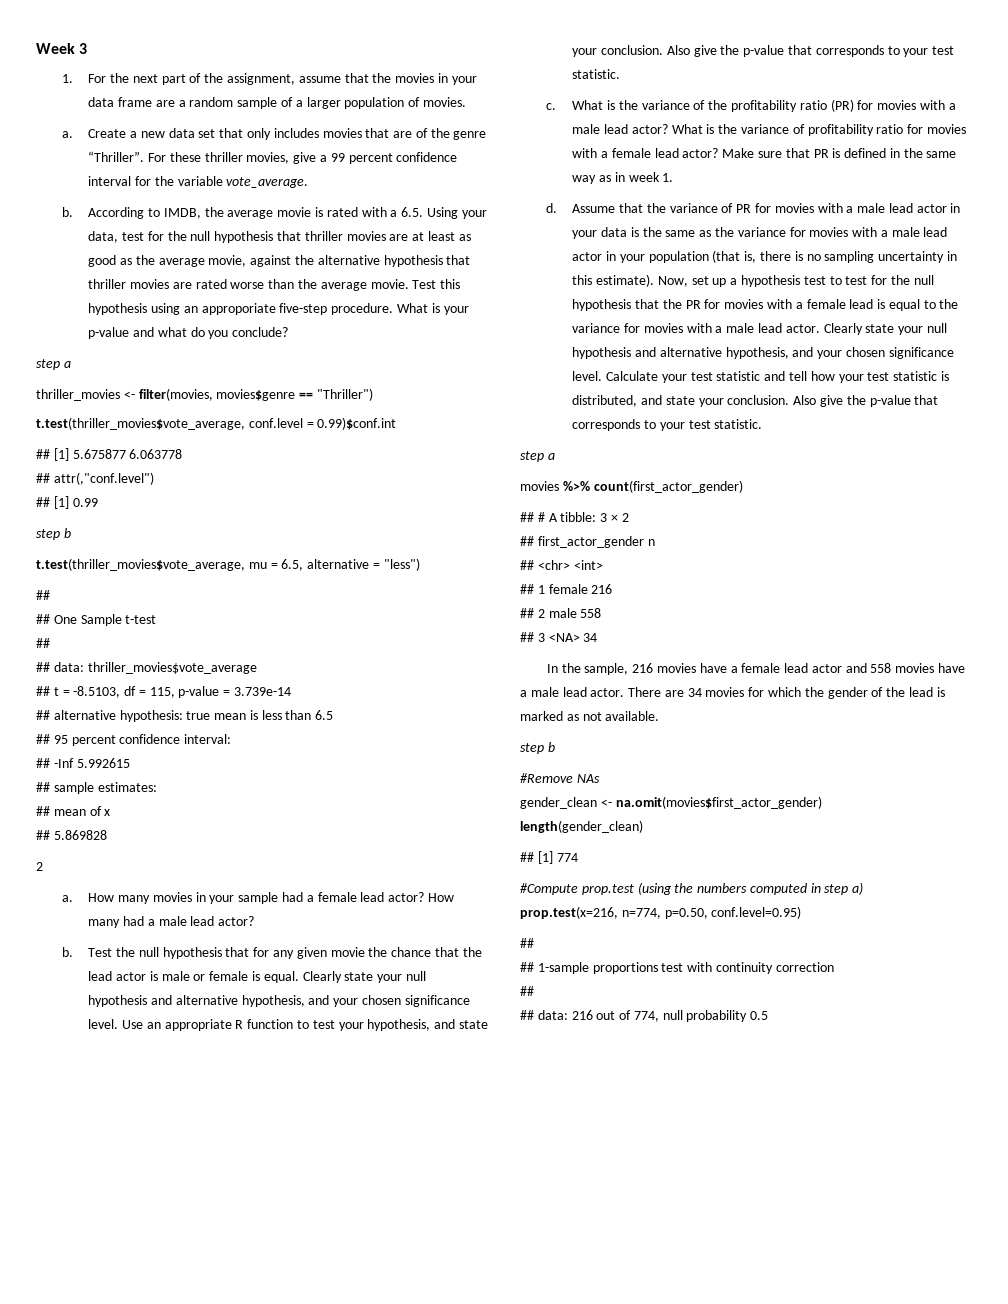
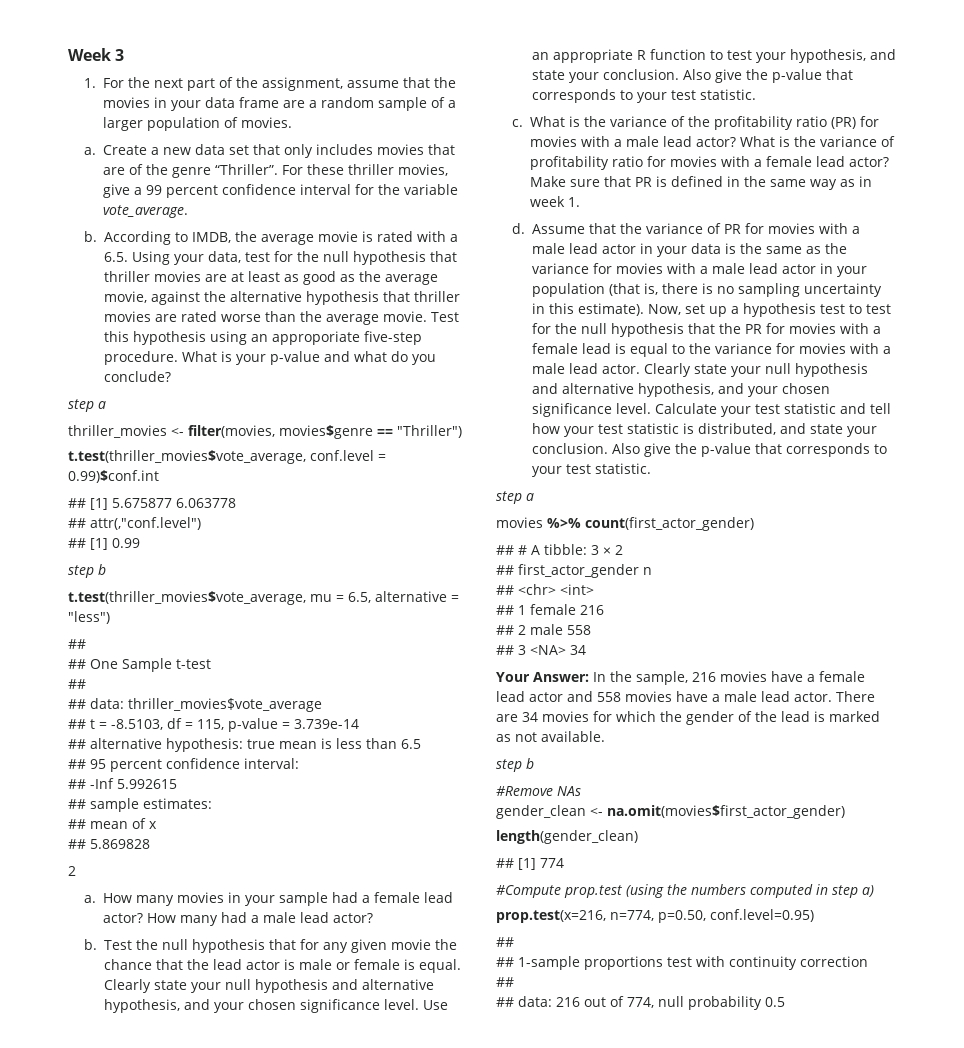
- In the sample, 216 movies have a female lead actor and 558 movies have a male lead actor.
+ Your Answer: In the sample, 216 movies have a female lead actor and 558 movies have a male lead actor.

